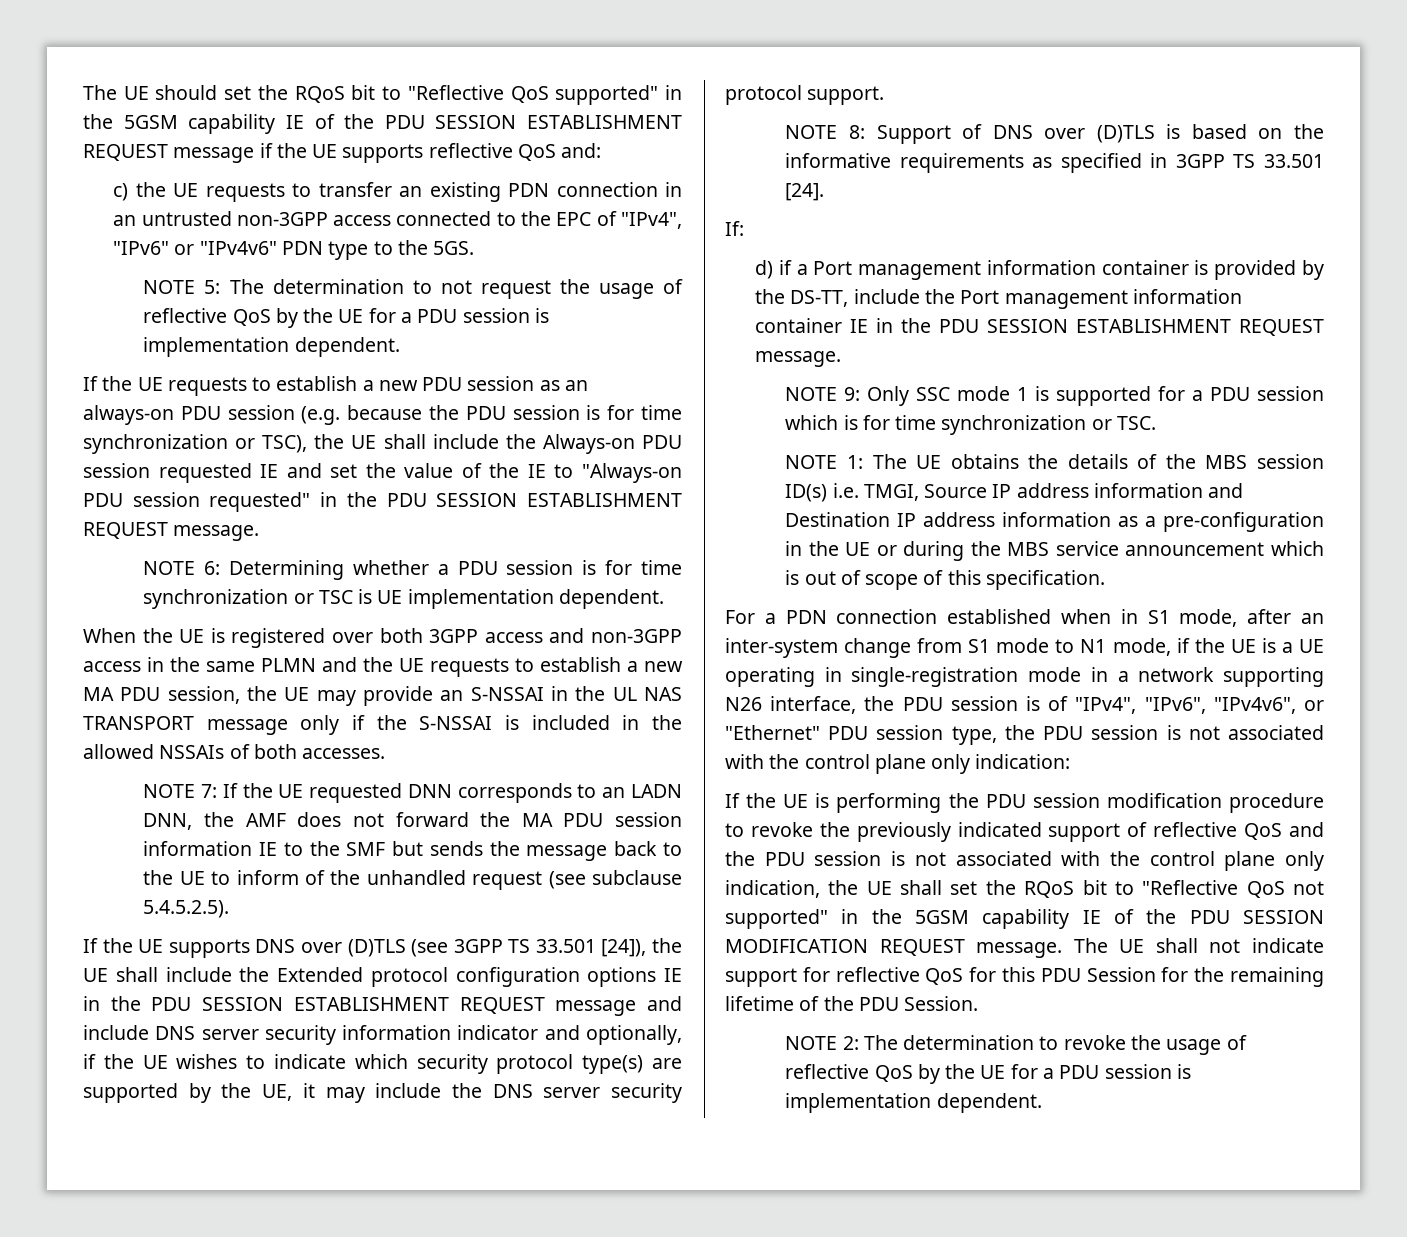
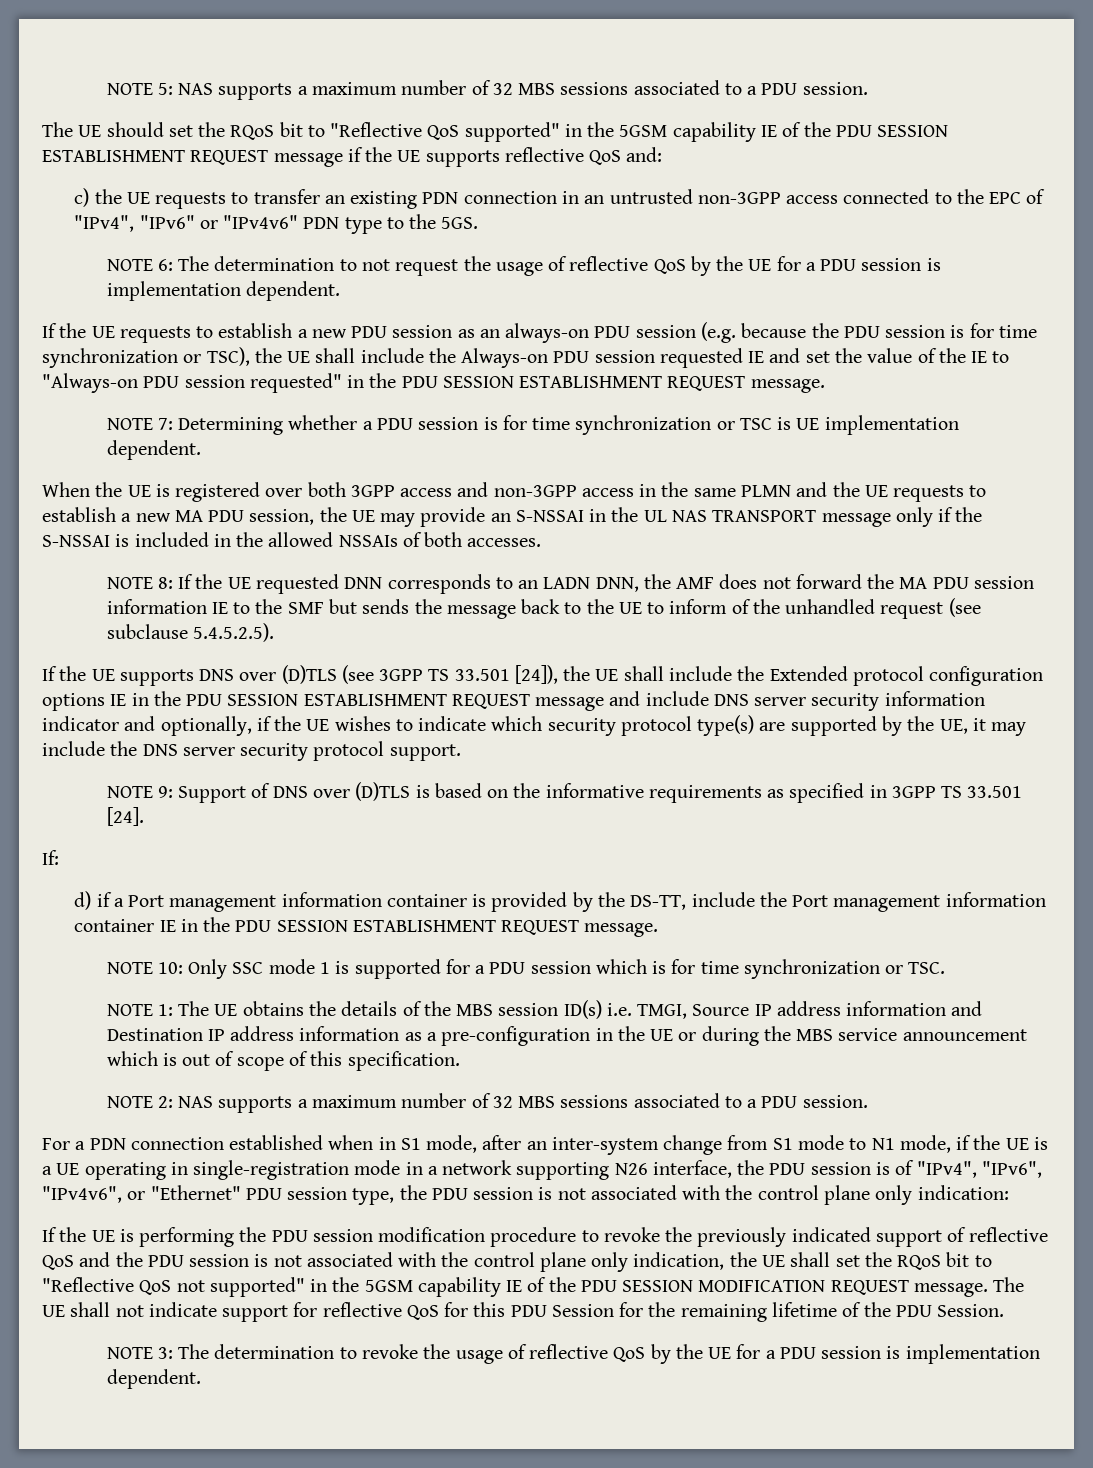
+ NOTE 5: NAS supports a maximum number of 32 MBS sessions associated to a PDU session.
- NOTE 5: The determination to not request the usage of reflective QoS by the UE for a PDU session is implementation dependent.
+ NOTE 6: The determination to not request the usage of reflective QoS by the UE for a PDU session is implementation dependent.
- NOTE 6: Determining whether a PDU session is for time synchronization or TSC is UE implementation dependent.
+ NOTE 7: Determining whether a PDU session is for time synchronization or TSC is UE implementation dependent.
- NOTE 7: If the UE requested DNN corresponds to an LADN DNN, the AMF does not forward the MA PDU session information IE to the SMF but sends the message back to the UE to inform of the unhandled request (see subclause 5.4.5.2.5).
+ NOTE 8: If the UE requested DNN corresponds to an LADN DNN, the AMF does not forward the MA PDU session information IE to the SMF but sends the message back to the UE to inform of the unhandled request (see subclause 5.4.5.2.5).
- NOTE 8: Support of DNS over (D)TLS is based on the informative requirements as specified in 3GPP TS 33.501 [24].
+ NOTE 9: Support of DNS over (D)TLS is based on the informative requirements as specified in 3GPP TS 33.501 [24].
- NOTE 9: Only SSC mode 1 is supported for a PDU session which is for time synchronization or TSC.
+ NOTE 10: Only SSC mode 1 is supported for a PDU session which is for time synchronization or TSC.
+ NOTE 2: NAS supports a maximum number of 32 MBS sessions associated to a PDU session.
- NOTE 2: The determination to revoke the usage of reflective QoS by the UE for a PDU session is implementation dependent.
+ NOTE 3: The determination to revoke the usage of reflective QoS by the UE for a PDU session is implementation dependent.

